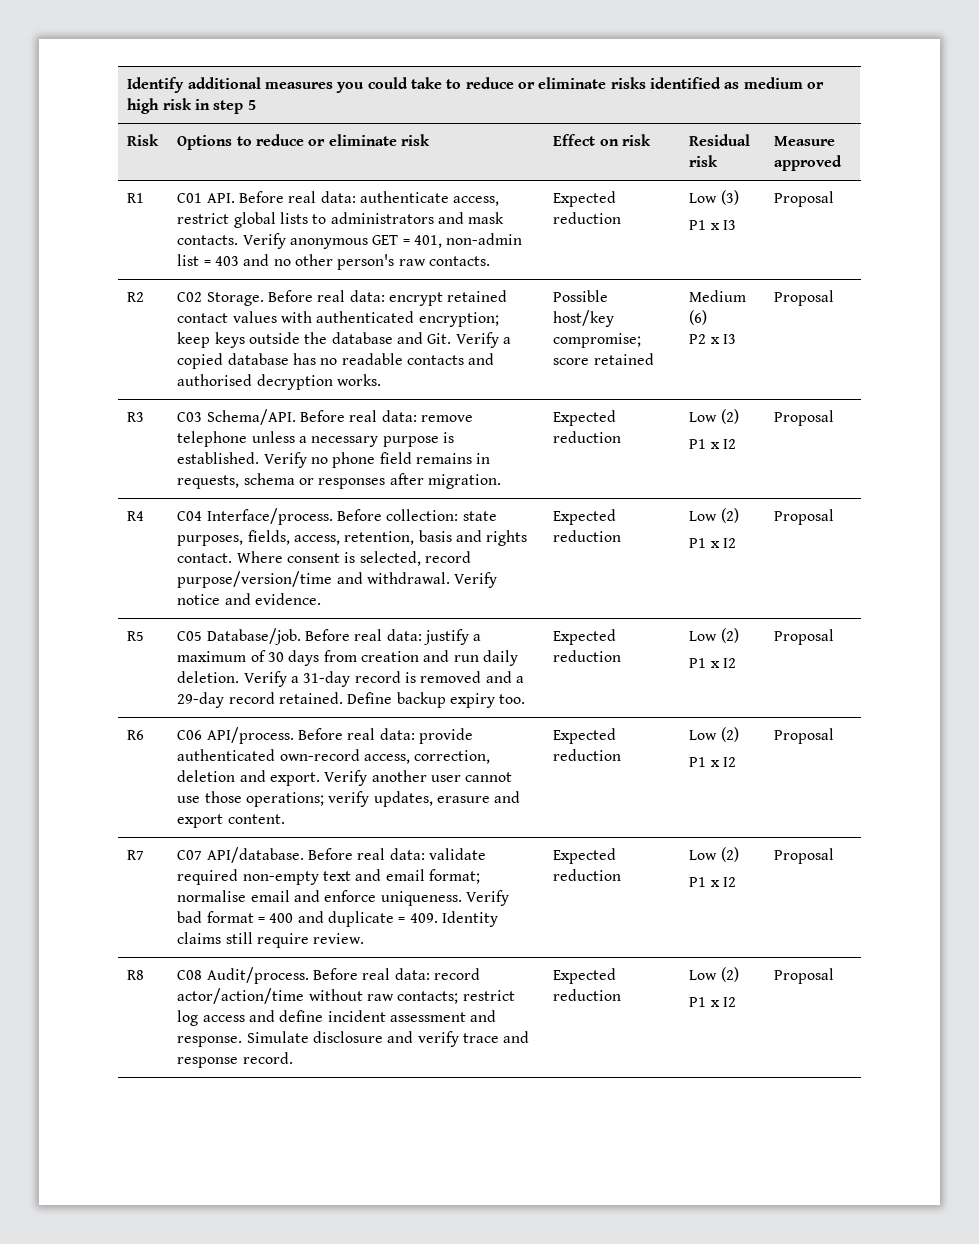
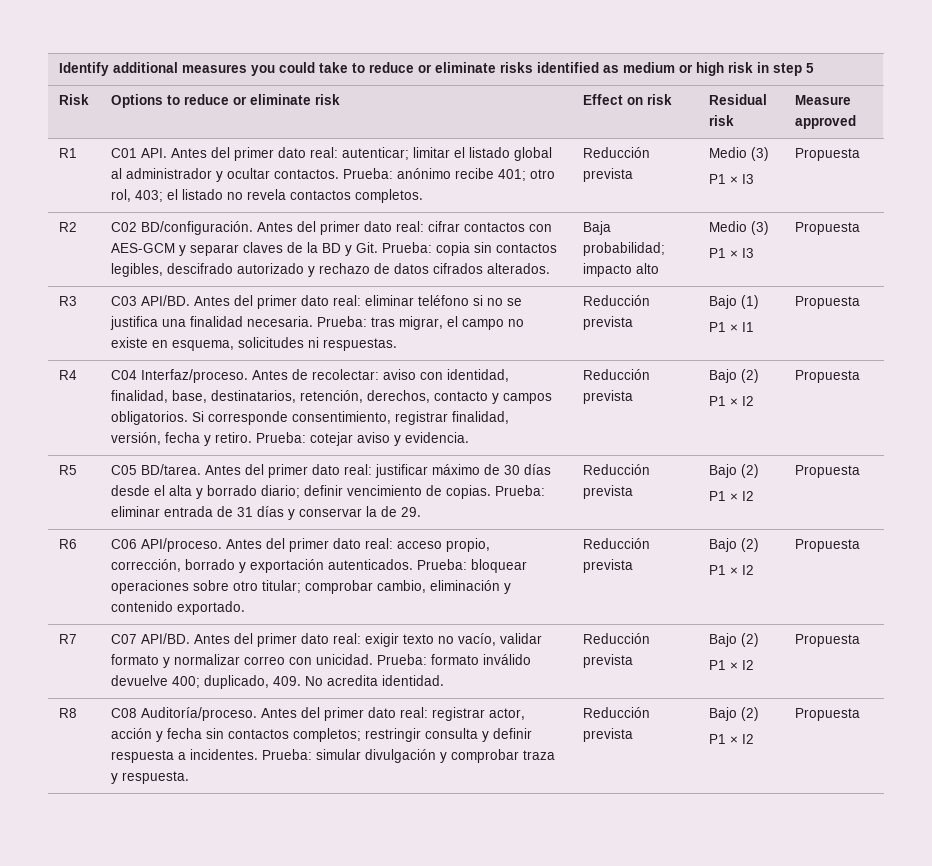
- R1 | C01 API. Before real data: authenticate access, restrict global lists to administrators and mask contacts. Verify anonymous GET = 401, non-admin list = 403 and no other person's raw contacts. | Expected reduction | Low (3)
- P1 x I3 | Proposal
+ R1 | C01 API. Antes del primer dato real: autenticar; limitar el listado global al administrador y ocultar contactos. Prueba: anónimo recibe 401; otro rol, 403; el listado no revela contactos completos. | Reducción prevista | Medio (3)
+ P1 × I3 | Propuesta
- C02 Storage. Before real data: encrypt retained contact values with authenticated encryption; keep keys outside the database and Git. Verify a copied database has no readable contacts and authorised decryption works. | Possible host/key compromise; score retained | Medium (6)
- P2 x I3 | Proposal
+ C02 BD/configuración. Antes del primer dato real: cifrar contactos con AES-GCM y separar claves de la BD y Git. Prueba: copia sin contactos legibles, descifrado autorizado y rechazo de datos cifrados alterados. | Baja probabilidad; impacto alto | Medio (3)
+ P1 × I3 | Propuesta
- R3 | C03 Schema/API. Before real data: remove telephone unless a necessary purpose is established. Verify no phone field remains in requests, schema or responses after migration. | Expected reduction | Low (2)
- P1 x I2 | Proposal
- R4 | C04 Interface/process. Before collection: state purposes, fields, access, retention, basis and rights contact. Where consent is selected, record purpose/version/time and withdrawal. Verify notice and evidence. | Expected reduction | Low (2)
- P1 x I2 | Proposal
- R5 | C05 Database/job. Before real data: justify a maximum of 30 days from creation and run daily deletion. Verify a 31-day record is removed and a 29-day record retained. Define backup expiry too. | Expected reduction | Low (2)
- P1 x I2 | Proposal
- R6 | C06 API/process. Before real data: provide authenticated own-record access, correction, deletion and export. Verify another user cannot use those operations; verify updates, erasure and export content. | Expected reduction | Low (2)
- P1 x I2 | Proposal
- R7 | C07 API/database. Before real data: validate required non-empty text and email format; normalise email and enforce uniqueness. Verify bad format = 400 and duplicate = 409. Identity claims still require review. | Expected reduction | Low (2)
- P1 x I2 | Proposal
- R8 | C08 Audit/process. Before real data: record actor/action/time without raw contacts; restrict log access and define incident assessment and response. Simulate disclosure and verify trace and response record. | Expected reduction | Low (2)
- P1 x I2 | Proposal
+ R3 | C03 API/BD. Antes del primer dato real: eliminar teléfono si no se justifica una finalidad necesaria. Prueba: tras migrar, el campo no existe en esquema, solicitudes ni respuestas. | Reducción prevista | Bajo (1)
+ P1 × I1 | Propuesta
+ R4 | C04 Interfaz/proceso. Antes de recolectar: aviso con identidad, finalidad, base, destinatarios, retención, derechos, contacto y campos obligatorios. Si corresponde consentimiento, registrar finalidad, versión, fecha y retiro. Prueba: cotejar aviso y evidencia. | Reducción prevista | Bajo (2)
+ P1 × I2 | Propuesta
+ R5 | C05 BD/tarea. Antes del primer dato real: justificar máximo de 30 días desde el alta y borrado diario; definir vencimiento de copias. Prueba: eliminar entrada de 31 días y conservar la de 29. | Reducción prevista | Bajo (2)
+ P1 × I2 | Propuesta
+ R6 | C06 API/proceso. Antes del primer dato real: acceso propio, corrección, borrado y exportación autenticados. Prueba: bloquear operaciones sobre otro titular; comprobar cambio, eliminación y contenido exportado. | Reducción prevista | Bajo (2)
+ P1 × I2 | Propuesta
+ R7 | C07 API/BD. Antes del primer dato real: exigir texto no vacío, validar formato y normalizar correo con unicidad. Prueba: formato inválido devuelve 400; duplicado, 409. No acredita identidad. | Reducción prevista | Bajo (2)
+ P1 × I2 | Propuesta
+ R8 | C08 Auditoría/proceso. Antes del primer dato real: registrar actor, acción y fecha sin contactos completos; restringir consulta y definir respuesta a incidentes. Prueba: simular divulgación y comprobar traza y respuesta. | Reducción prevista | Bajo (2)
+ P1 × I2 | Propuesta

